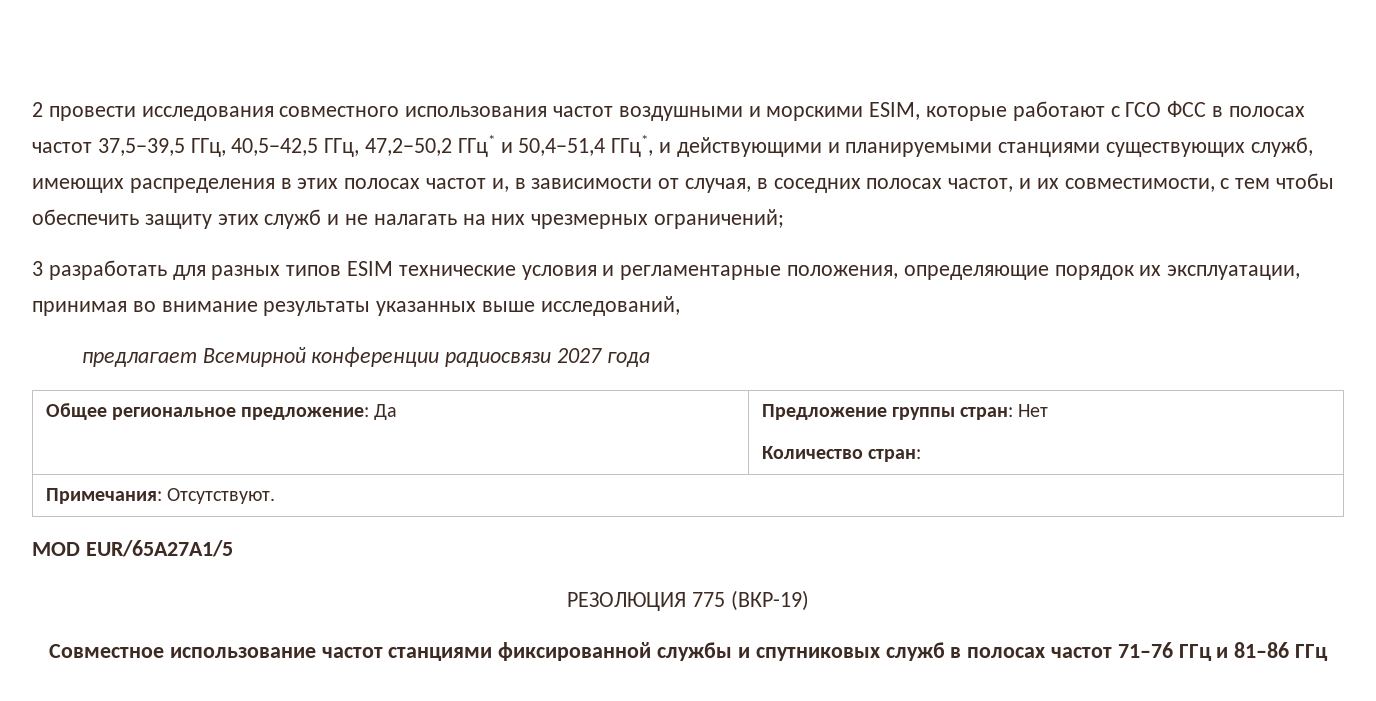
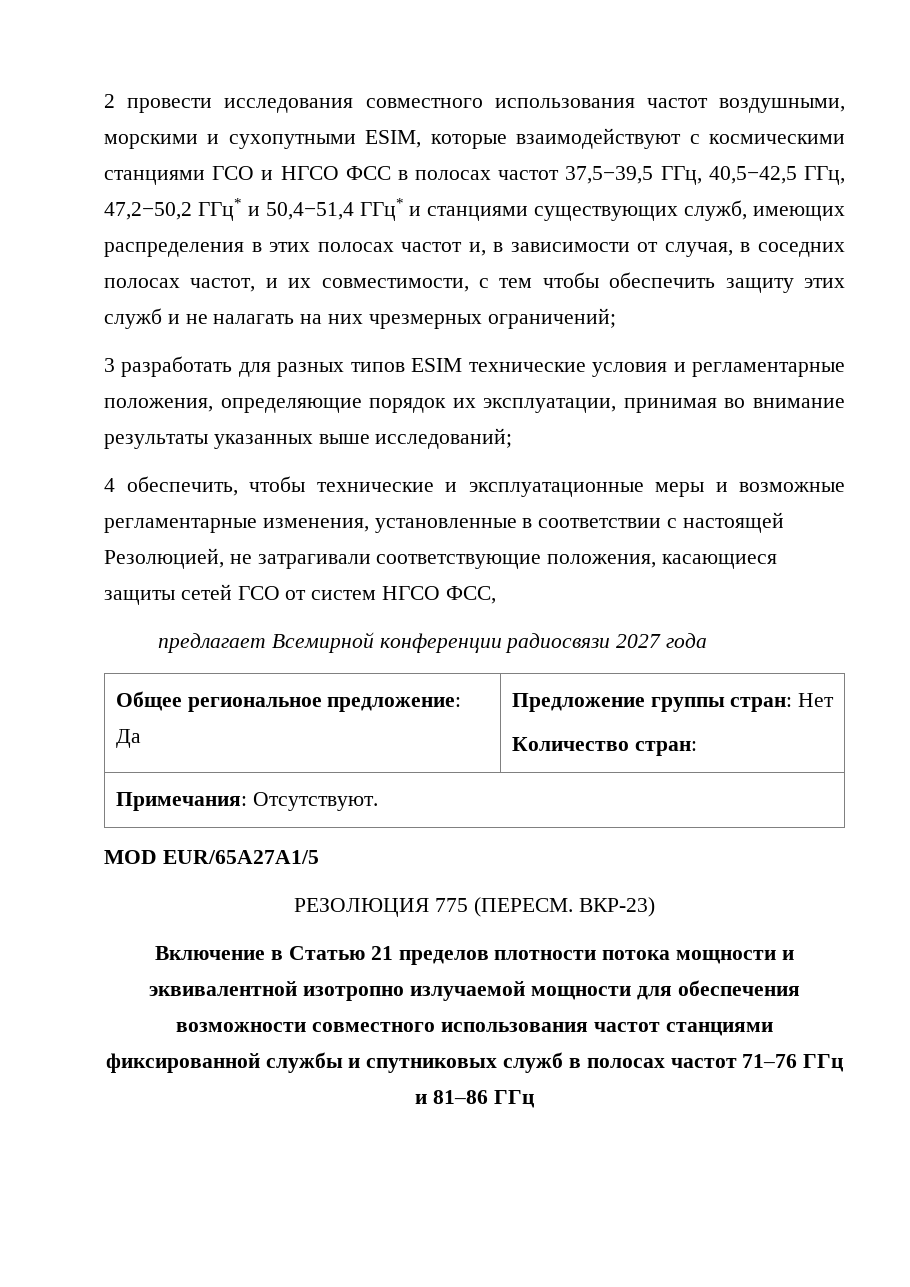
- 2 провести исследования совместного использования частот воздушными и морскими ESIM, которые работают с ГСО ФСС в полосах частот 37,5−39,5 ГГц, 40,5−42,5 ГГц, 47,2−50,2 ГГц* и 50,4−51,4 ГГц*, и действующими и планируемыми станциями существующих служб, имеющих распределения в этих полосах частот и, в зависимости от случая, в соседних полосах частот, и их совместимости, с тем чтобы обеспечить защиту этих служб и не налагать на них чрезмерных ограничений;
+ 2 провести исследования совместного использования частот воздушными, морскими и сухопутными ESIM, которые взаимодействуют с космическими станциями ГСО и НГСО ФСС в полосах частот 37,5−39,5 ГГц, 40,5−42,5 ГГц, 47,2−50,2 ГГц* и 50,4−51,4 ГГц* и станциями существующих служб, имеющих распределения в этих полосах частот и, в зависимости от случая, в соседних полосах частот, и их совместимости, с тем чтобы обеспечить защиту этих служб и не налагать на них чрезмерных ограничений;
- 3 разработать для разных типов ESIM технические условия и регламентарные положения, определяющие порядок их эксплуатации, принимая во внимание результаты указанных выше исследований,
+ 3 разработать для разных типов ESIM технические условия и регламентарные положения, определяющие порядок их эксплуатации, принимая во внимание результаты указанных выше исследований;
+ 4 обеспечить, чтобы технические и эксплуатационные меры и возможные регламентарные изменения, установленные в соответствии с настоящей Резолюцией, не затрагивали соответствующие положения, касающиеся защиты сетей ГСО от систем НГСО ФСС,
- РЕЗОЛЮЦИЯ 775 (ВКР-19)
- Совместное использование частот станциями фиксированной службы и спутниковых служб в полосах частот 71–76 ГГц и 81–86 ГГц
+ РЕЗОЛЮЦИЯ 775 (ПЕРЕСМ. ВКР-23)
+ Включение в Статью 21 пределов плотности потока мощности и эквивалентной изотропно излучаемой мощности для обеспечения возможности совместного использования частот станциями фиксированной службы и спутниковых служб в полосах частот 71–76 ГГц и 81–86 ГГц

